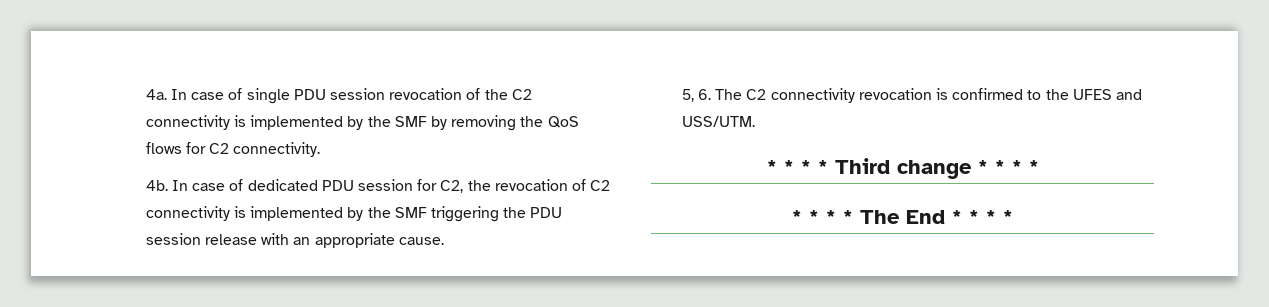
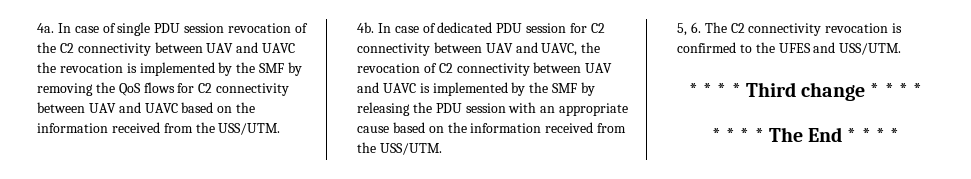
- In case of single PDU session revocation of the C2 connectivity is implemented by the SMF by removing the QoS flows for C2 connectivity.
+ In case of single PDU session revocation of the C2 connectivity between UAV and UAVC the revocation is implemented by the SMF by removing the QoS flows for C2 connectivity between UAV and UAVC based on the information received from the USS/UTM.
- In case of dedicated PDU session for C2, the revocation of C2 connectivity is implemented by the SMF triggering the PDU session release with an appropriate cause.
+ In case of dedicated PDU session for C2 connectivity between UAV and UAVC, the revocation of C2 connectivity between UAV and UAVC is implemented by the SMF by releasing the PDU session with an appropriate cause based on the information received from the USS/UTM.

